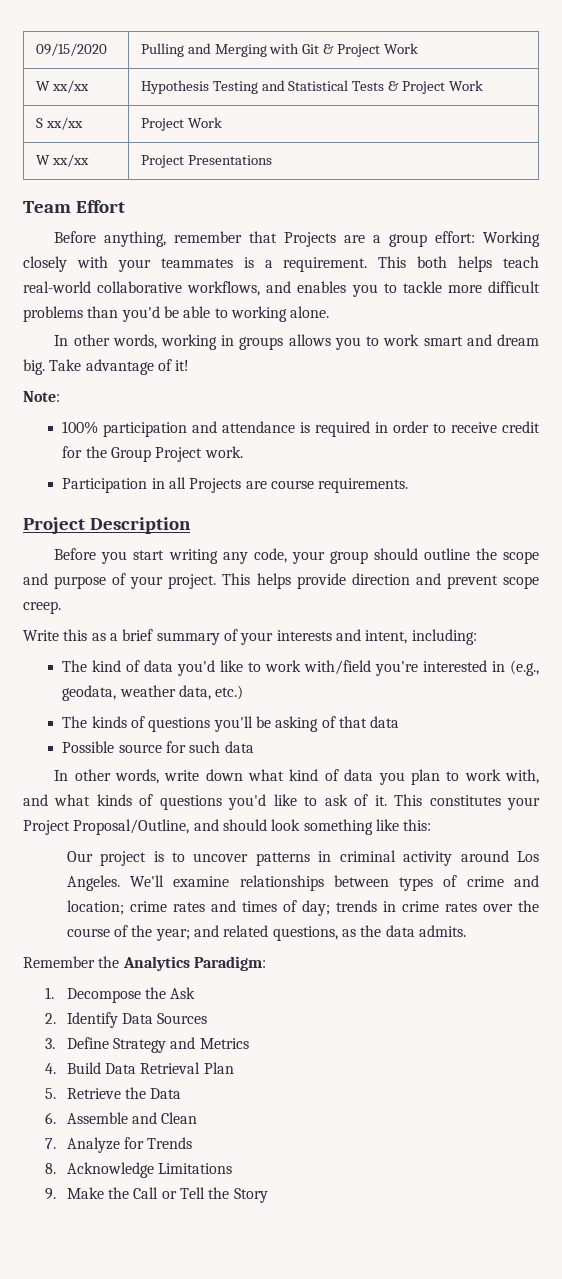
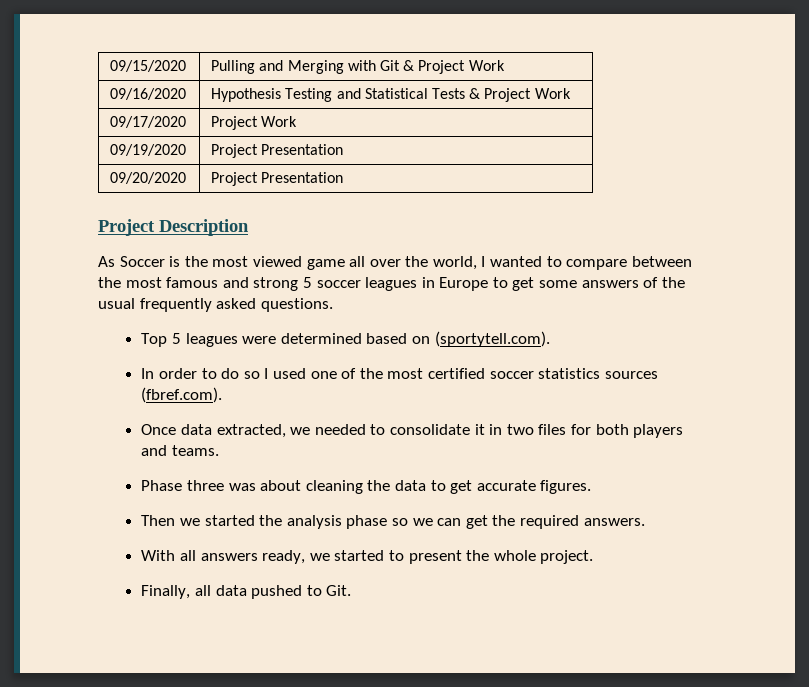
- W xx/xx | Hypothesis Testing and Statistical Tests & Project Work
+ 09/16/2020 | Hypothesis Testing and Statistical Tests & Project Work
- S xx/xx | Project Work
- W xx/xx | Project Presentations
- Team Effort
- Before anything, remember that Projects are a group effort: Working closely with your teammates is a requirement. This both helps teach real-world collaborative workflows, and enables you to tackle more difficult problems than you'd be able to working alone.
- In other words, working in groups allows you to work smart and dream big. Take advantage of it!
- Note:
- 100% participation and attendance is required in order to receive credit for the Group Project work.
- Participation in all Projects are course requirements.
+ 09/17/2020 | Project Work
+ 09/19/2020 | Project Presentation
+ 09/20/2020 | Project Presentation
  Project Description
- Before you start writing any code, your group should outline the scope and purpose of your project. This helps provide direction and prevent scope creep.
- Write this as a brief summary of your interests and intent, including:
- The kind of data you'd like to work with/field you're interested in (e.g., geodata, weather data, etc.)
- The kinds of questions you'll be asking of that data
- Possible source for such data
- In other words, write down what kind of data you plan to work with, and what kinds of questions you'd like to ask of it. This constitutes your Project Proposal/Outline, and should look something like this:
- Our project is to uncover patterns in criminal activity around Los Angeles. We'll examine relationships between types of crime and location; crime rates and times of day; trends in crime rates over the course of the year; and related questions, as the data admits.
- Remember the Analytics Paradigm:
- 1. Decompose the Ask
- 2. Identify Data Sources
- 3. Define Strategy and Metrics
- 4. Build Data Retrieval Plan
- 5. Retrieve the Data
- 6. Assemble and Clean
- 7. Analyze for Trends
- 8. Acknowledge Limitations
- 9. Make the Call or Tell the Story
+ As Soccer is the most viewed game all over the world, I wanted to compare between the most famous and strong 5 soccer leagues in Europe to get some answers of the usual frequently asked questions.
+ Top 5 leagues were determined based on (sportytell.com).
+ In order to do so I used one of the most certified soccer statistics sources (fbref.com).
+ Once data extracted, we needed to consolidate it in two files for both players and teams.
+ Phase three was about cleaning the data to get accurate figures.
+ Then we started the analysis phase so we can get the required answers.
+ With all answers ready, we started to present the whole project.
+ Finally, all data pushed to Git.

